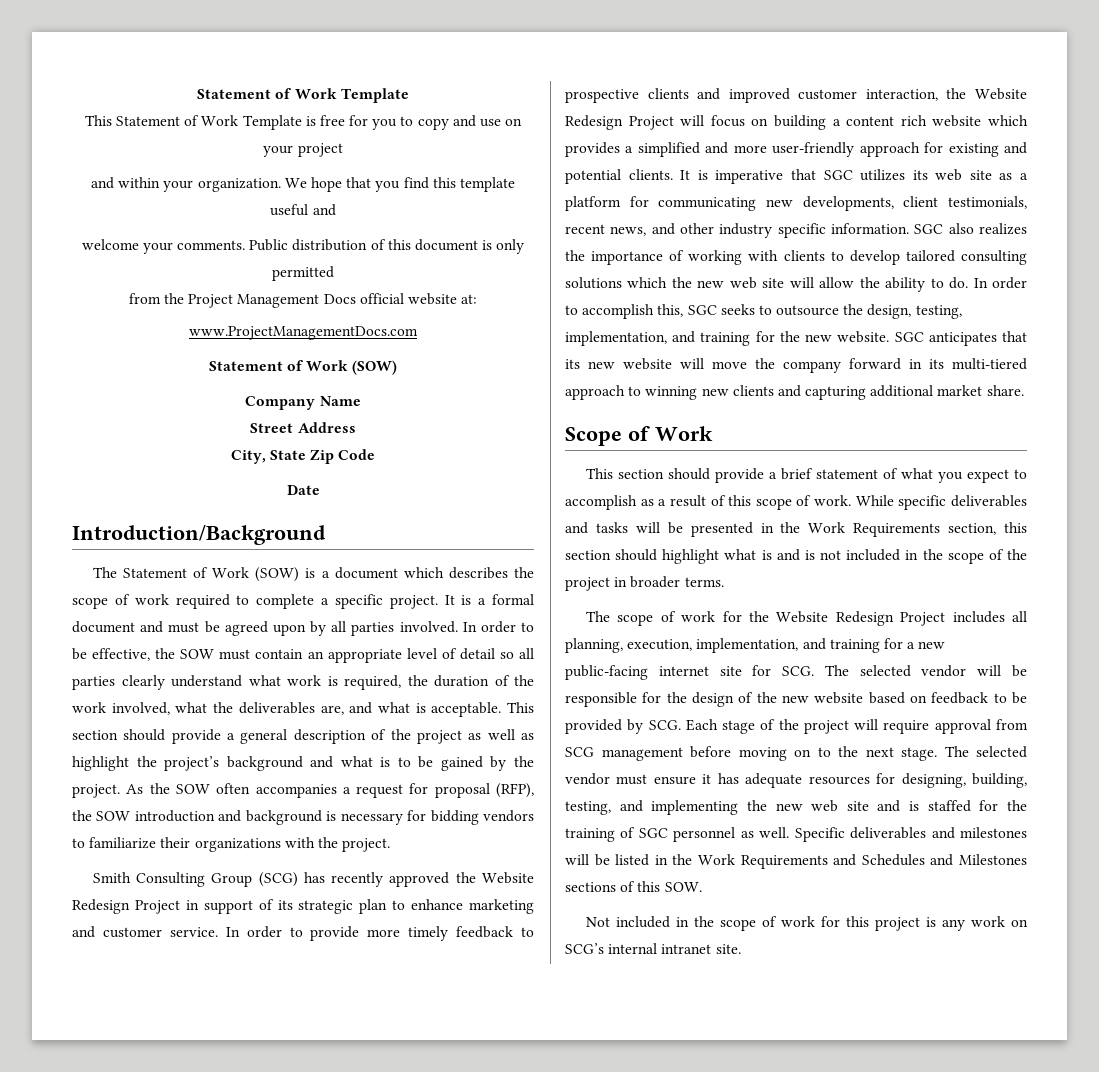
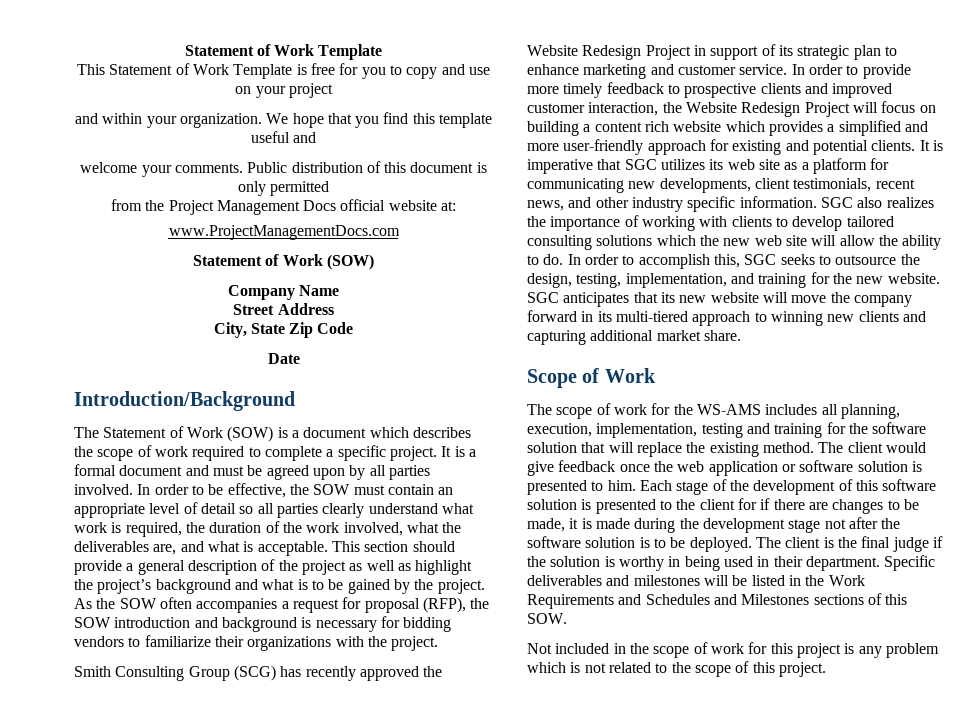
- This section should provide a brief statement of what you expect to accomplish as a result of this scope of work. While specific deliverables and tasks will be presented in the Work Requirements section, this section should highlight what is and is not included in the scope of the project in broader terms.
- The scope of work for the Website Redesign Project includes all planning, execution, implementation, and training for a new public-facing internet site for SCG. The selected vendor will be responsible for the design of the new website based on feedback to be provided by SCG. Each stage of the project will require approval from SCG management before moving on to the next stage. The selected vendor must ensure it has adequate resources for designing, building, testing, and implementing the new web site and is staffed for the training of SGC personnel as well.
+ The scope of work for the WS-AMS includes all planning, execution, implementation, testing and training for the software solution that will replace the existing method. The client would give feedback once the web application or software solution is presented to him. Each stage of the development of this software solution is presented to the client for if there are changes to be made, it is made during the development stage not after the software solution is to be deployed. The client is the final judge if the solution is worthy in being used in their department.
- Not included in the scope of work for this project is any work on SCG’s internal intranet site.
+ Not included in the scope of work for this project is any problem which is not related to the scope of this project.

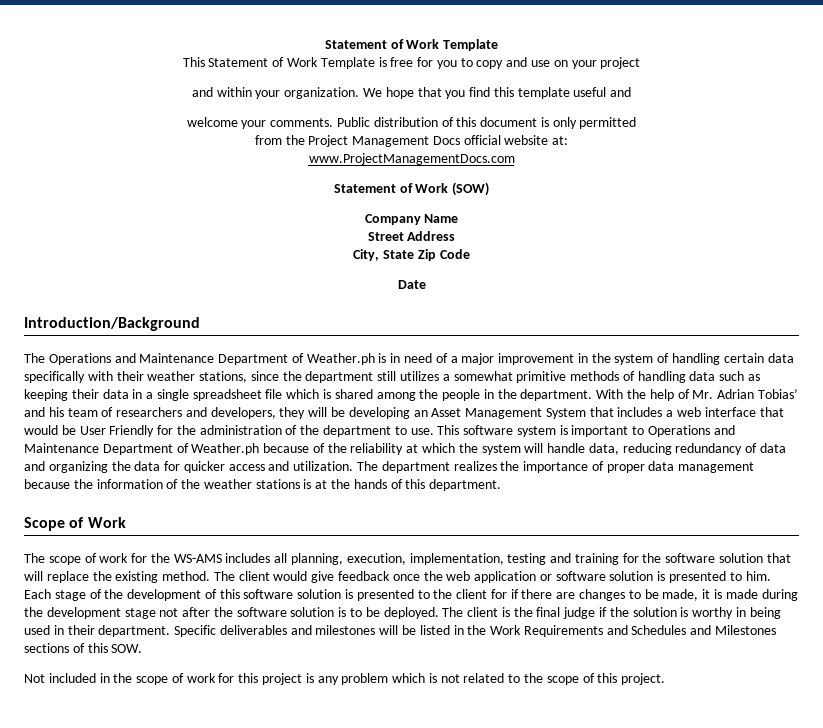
- The Statement of Work (SOW) is a document which describes the scope of work required to complete a specific project. It is a formal document and must be agreed upon by all parties involved. In order to be effective, the SOW must contain an appropriate level of detail so all parties clearly understand what work is required, the duration of the work involved, what the deliverables are, and what is acceptable. This section should provide a general description of the project as well as highlight the project’s background and what is to be gained by the project. As the SOW often accompanies a request for proposal (RFP), the SOW introduction and background is necessary for bidding vendors to familiarize their organizations with the project.
- Smith Consulting Group (SCG) has recently approved the Website Redesign Project in support of its strategic plan to enhance marketing and customer service. In order to provide more timely feedback to prospective clients and improved customer interaction, the Website Redesign Project will focus on building a content rich website which provides a simplified and more user-friendly approach for existing and potential clients. It is imperative that SGC utilizes its web site as a platform for communicating new developments, client testimonials, recent news, and other industry specific information. SGC also realizes the importance of working with clients to develop tailored consulting solutions which the new web site will allow the ability to do. In order to accomplish this, SGC seeks to outsource the design, testing, implementation, and training for the new website. SGC anticipates that its new website will move the company forward in its multi-tiered approach to winning new clients and capturing additional market share.
+ The Operations and Maintenance Department of Weather.ph is in need of a major improvement in the system of handling certain data specifically with their weather stations, since the department still utilizes a somewhat primitive methods of handling data such as keeping their data in a single spreadsheet file which is shared among the people in the department. With the help of Mr. Adrian Tobias’ and his team of researchers and developers, they will be developing an Asset Management System that includes a web interface that would be User Friendly for the administration of the department to use. This software system is important to Operations and Maintenance Department of Weather.ph because of the reliability at which the system will handle data, reducing redundancy of data and organizing the data for quicker access and utilization. The department realizes the importance of proper data management because the information of the weather stations is at the hands of this department.

